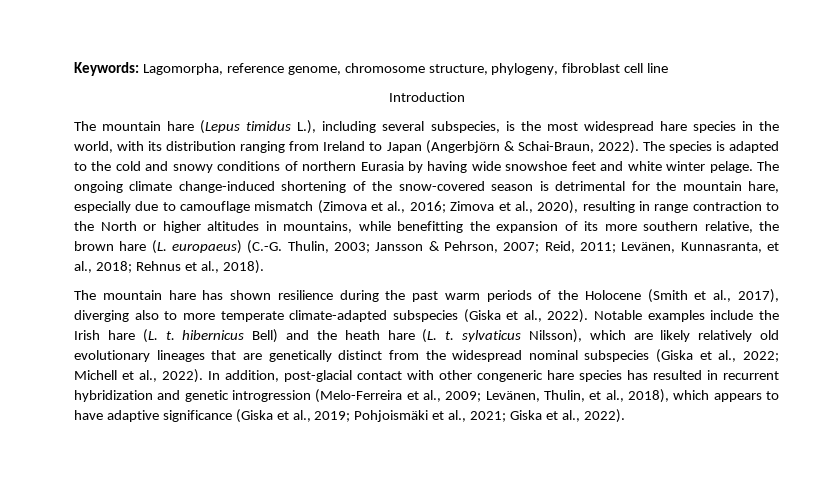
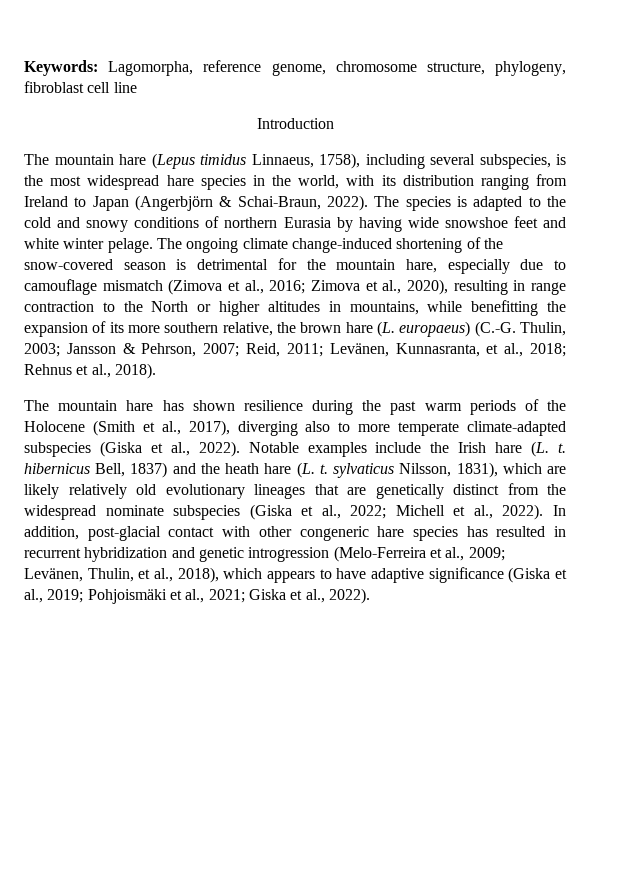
- The mountain hare (Lepus timidus L.), including several subspecies, is the most widespread hare species in the world, with its distribution ranging from Ireland to Japan (Angerbjörn & Schai-Braun, 2022).
+ The mountain hare (Lepus timidus Linnaeus, 1758), including several subspecies, is the most widespread hare species in the world, with its distribution ranging from Ireland to Japan (Angerbjörn & Schai-Braun, 2022).
- Notable examples include the Irish hare (L. t. hibernicus Bell) and the heath hare (L. t. sylvaticus Nilsson), which are likely relatively old evolutionary lineages that are genetically distinct from the widespread nominal subspecies (Giska et al., 2022; Michell et al., 2022).
+ Notable examples include the Irish hare (L. t. hibernicus Bell, 1837) and the heath hare (L. t. sylvaticus Nilsson, 1831), which are likely relatively old evolutionary lineages that are genetically distinct from the widespread nominate subspecies (Giska et al., 2022; Michell et al., 2022).

